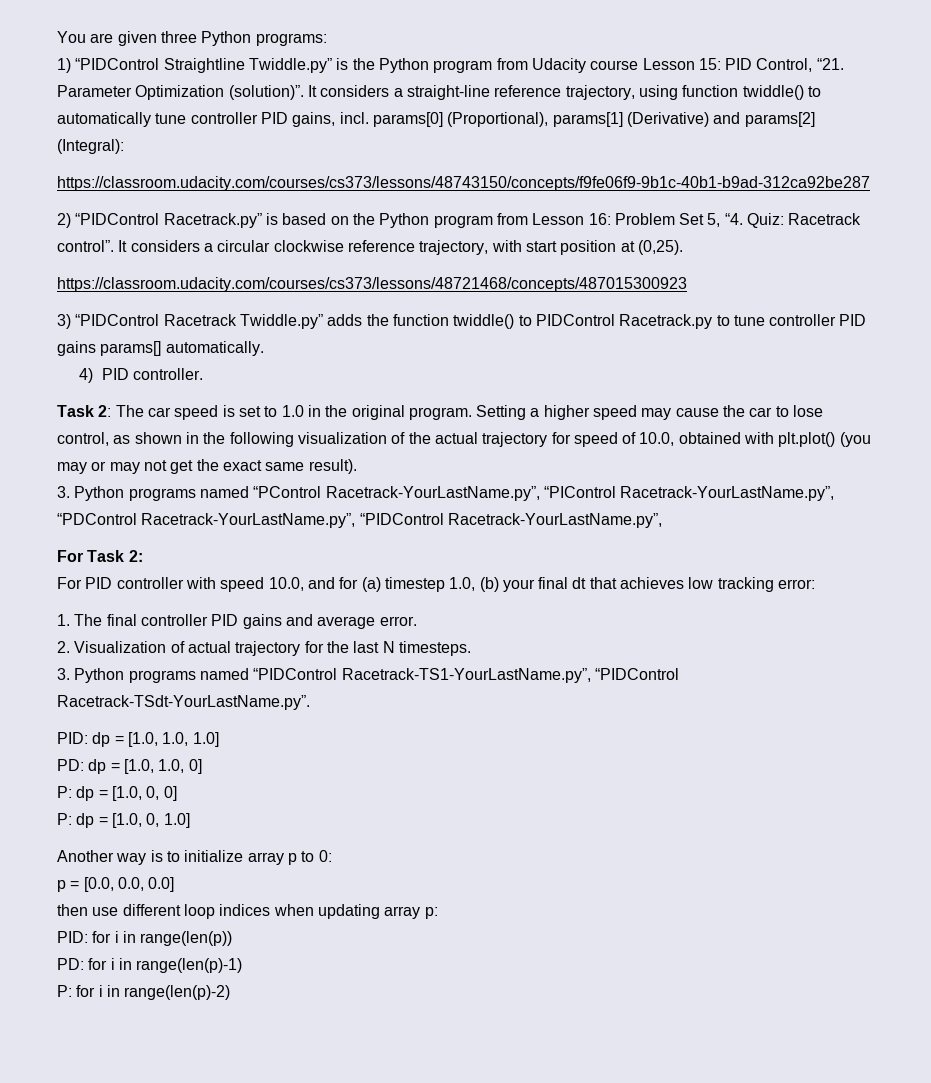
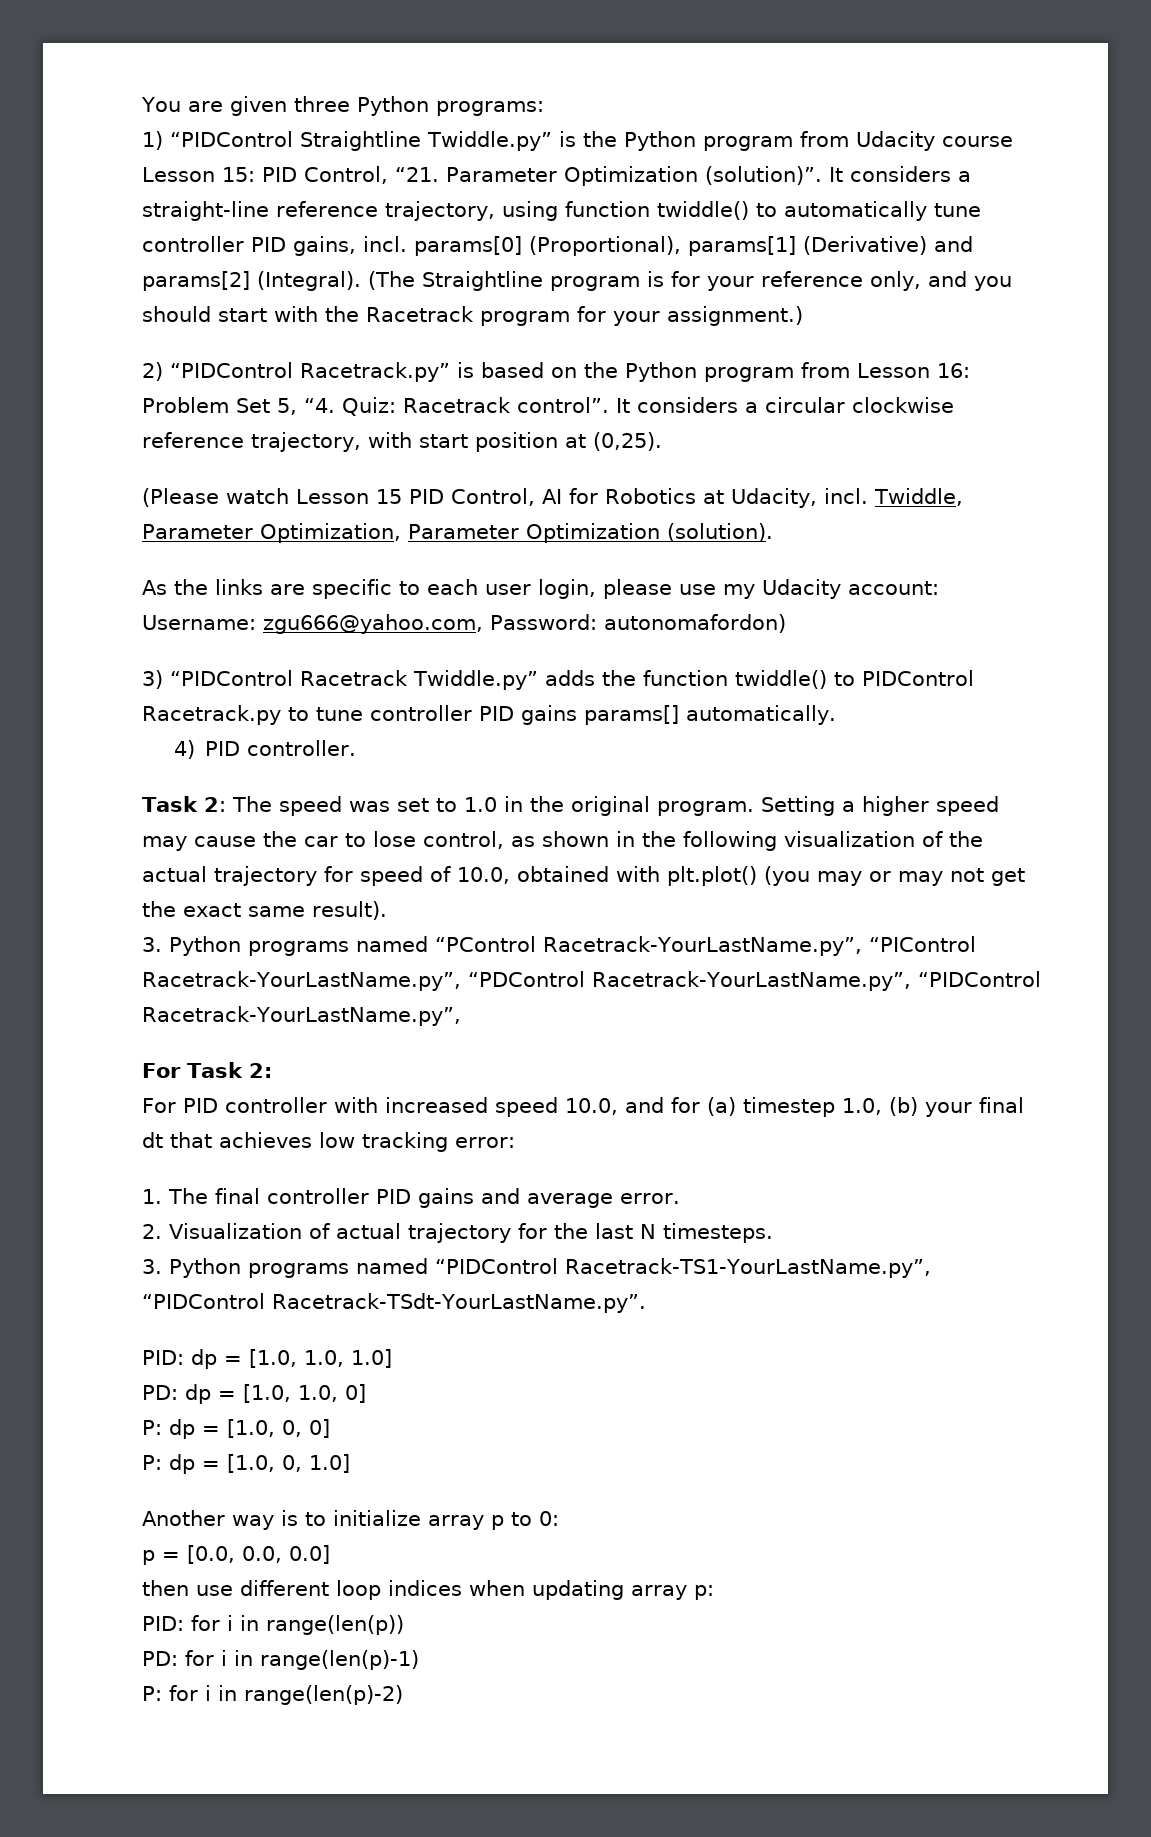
- It considers a straight-line reference trajectory, using function twiddle() to automatically tune controller PID gains, incl. params[0] (Proportional), params[1] (Derivative) and params[2] (Integral):
- https://classroom.udacity.com/courses/cs373/lessons/48743150/concepts/f9fe06f9-9b1c-40b1-b9ad-312ca92be287
+ It considers a straight-line reference trajectory, using function twiddle() to automatically tune controller PID gains, incl. params[0] (Proportional), params[1] (Derivative) and params[2] (Integral). (The Straightline program is for your reference only, and you should start with the Racetrack program for your assignment.)
- https://classroom.udacity.com/courses/cs373/lessons/48721468/concepts/487015300923
+ (Please watch Lesson 15 PID Control, AI for Robotics at Udacity, incl. Twiddle, Parameter Optimization, Parameter Optimization (solution).
+ As the links are specific to each user login, please use my Udacity account: Username: zgu666@yahoo.com, Password: autonomafordon)
- Task 2: The car speed is set to 1.0 in the original program.
+ Task 2: The speed was set to 1.0 in the original program.
- For PID controller with speed 10.0, and for (a) timestep 1.0, (b) your final dt that achieves low tracking error:
+ For PID controller with increased speed 10.0, and for (a) timestep 1.0, (b) your final dt that achieves low tracking error:

